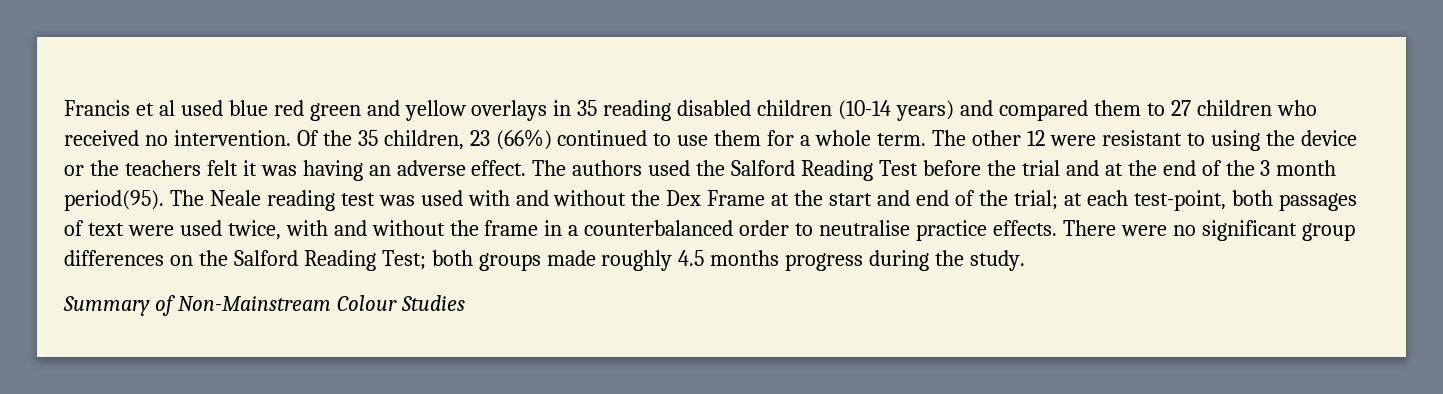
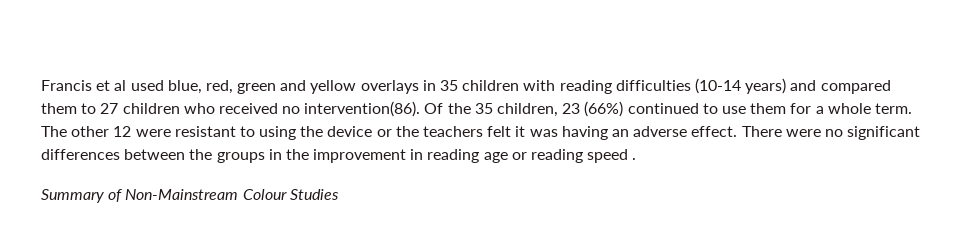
- Francis et al used blue red green and yellow overlays in 35 reading disabled children (10-14 years) and compared them to 27 children who received no intervention.
+ Francis et al used blue, red, green and yellow overlays in 35 children with reading difficulties (10-14 years) and compared them to 27 children who received no intervention(86).
- The authors used the Salford Reading Test before the trial and at the end of the 3 month period(95). The Neale reading test was used with and without the Dex Frame at the start and end of the trial; at each test-point, both passages of text were used twice, with and without the frame in a counterbalanced order to neutralise practice effects. There were no significant group differences on the Salford Reading Test; both groups made roughly 4.5 months progress during the study.
+ There were no significant differences between the groups in the improvement in reading age or reading speed .

